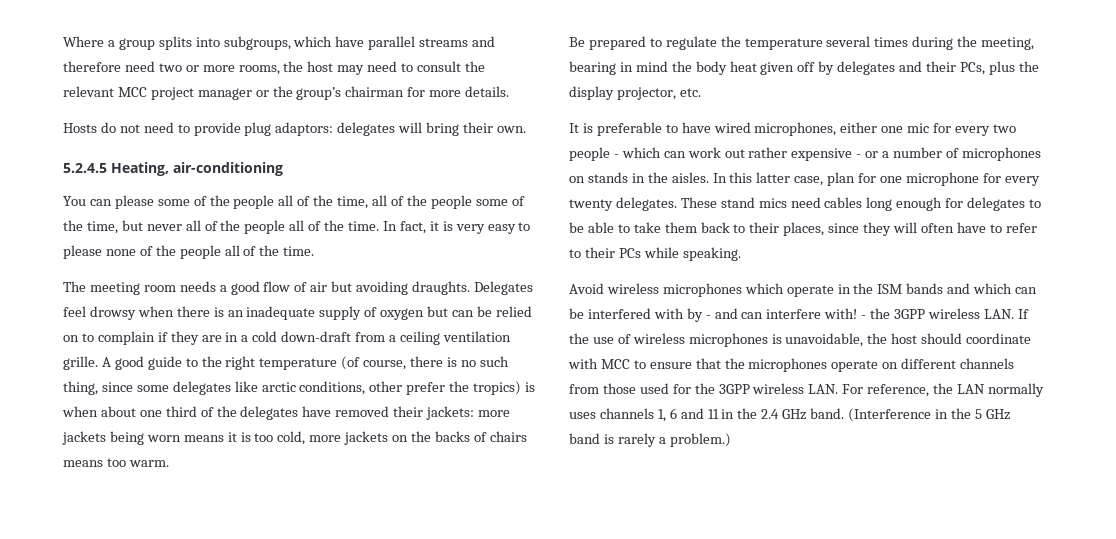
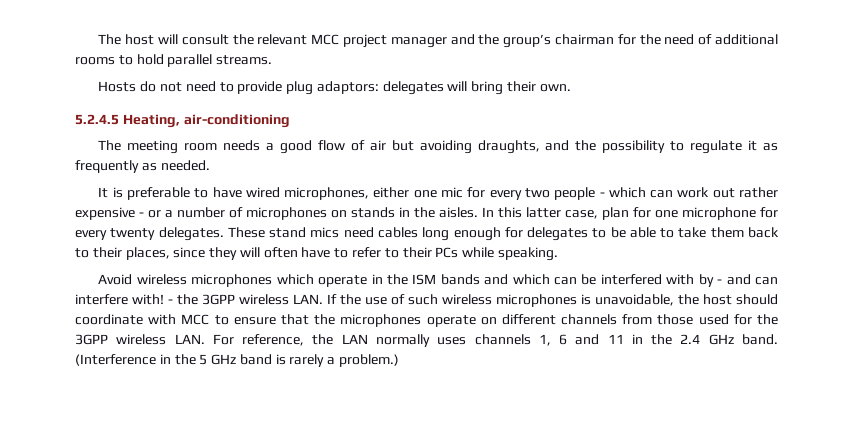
- Where a group splits into subgroups, which have parallel streams and therefore need two or more rooms, the host may need to consult the relevant MCC project manager or the group’s chairman for more details.
+ The host will consult the relevant MCC project manager and the group’s chairman for the need of additional rooms to hold parallel streams.
- You can please some of the people all of the time, all of the people some of the time, but never all of the people all of the time. In fact, it is very easy to please none of the people all of the time.
- The meeting room needs a good flow of air but avoiding draughts. Delegates feel drowsy when there is an inadequate supply of oxygen but can be relied on to complain if they are in a cold down-draft from a ceiling ventilation grille. A good guide to the right temperature (of course, there is no such thing, since some delegates like arctic conditions, other prefer the tropics) is when about one third of the delegates have removed their jackets: more jackets being worn means it is too cold, more jackets on the backs of chairs means too warm.
- Be prepared to regulate the temperature several times during the meeting, bearing in mind the body heat given off by delegates and their PCs, plus the display projector, etc.
+ The meeting room needs a good flow of air but avoiding draughts, and the possibility to regulate it as frequently as needed.
- - the 3GPP wireless LAN. If the use of wireless microphones is unavoidable, the host should coordinate with MCC to ensure that the microphones operate on different channels from those used for the 3GPP wireless LAN. For reference, the LAN normally uses channels 1, 6 and 11 in the 2.4 GHz band.
+ - the 3GPP wireless LAN. If the use of such wireless microphones is unavoidable, the host should coordinate with MCC to ensure that the microphones operate on different channels from those used for the 3GPP wireless LAN. For reference, the LAN normally uses channels 1, 6 and 11 in the 2.4 GHz band.

